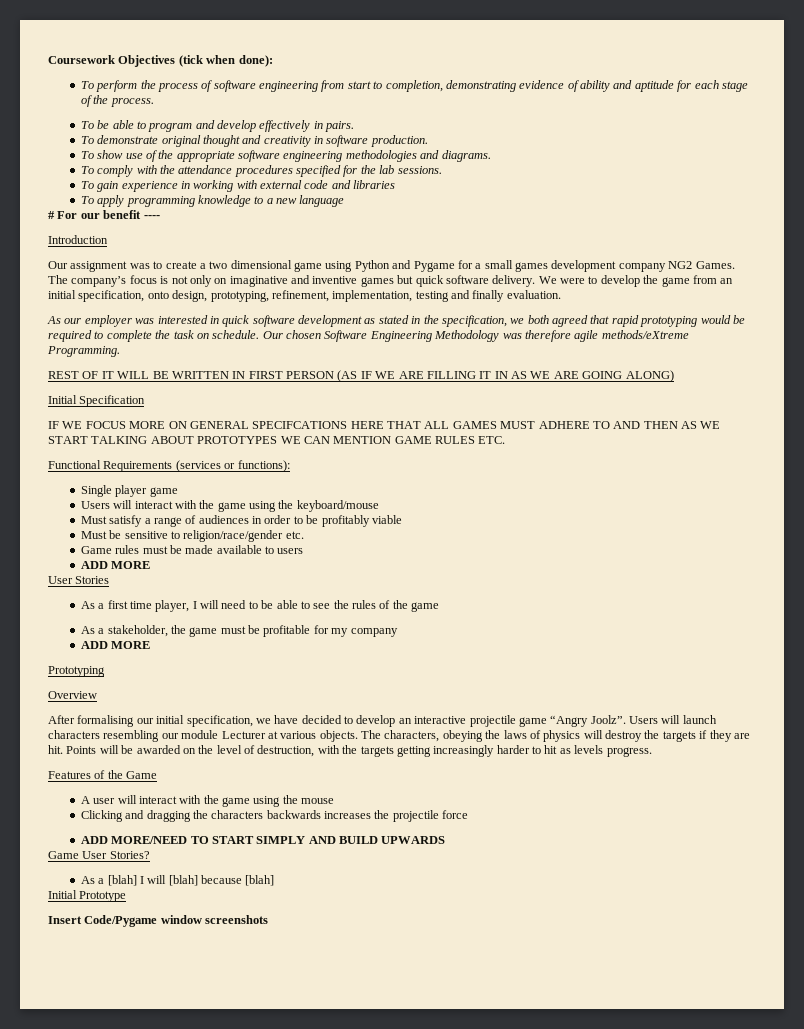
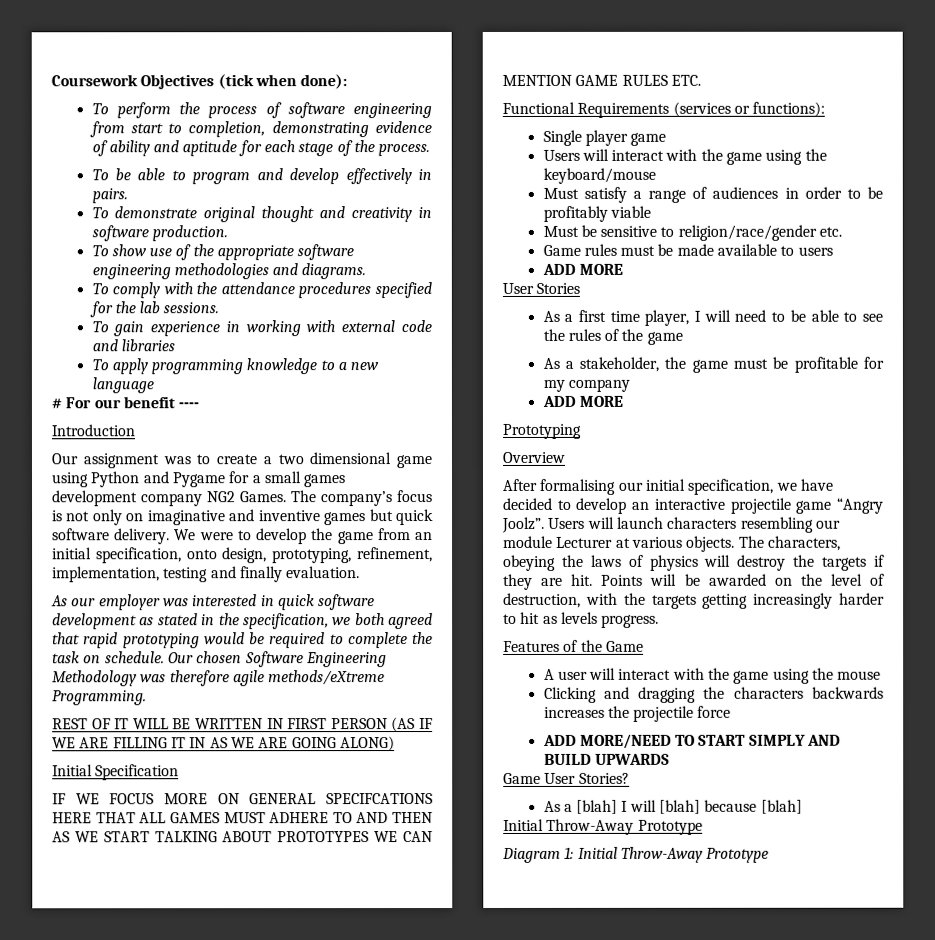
  As a [blah] I will [blah] because [blah]
- Initial Prototype
+ Initial Throw-Away Prototype
- Insert Code/Pygame window screenshots
+ Diagram 1: Initial Throw-Away Prototype

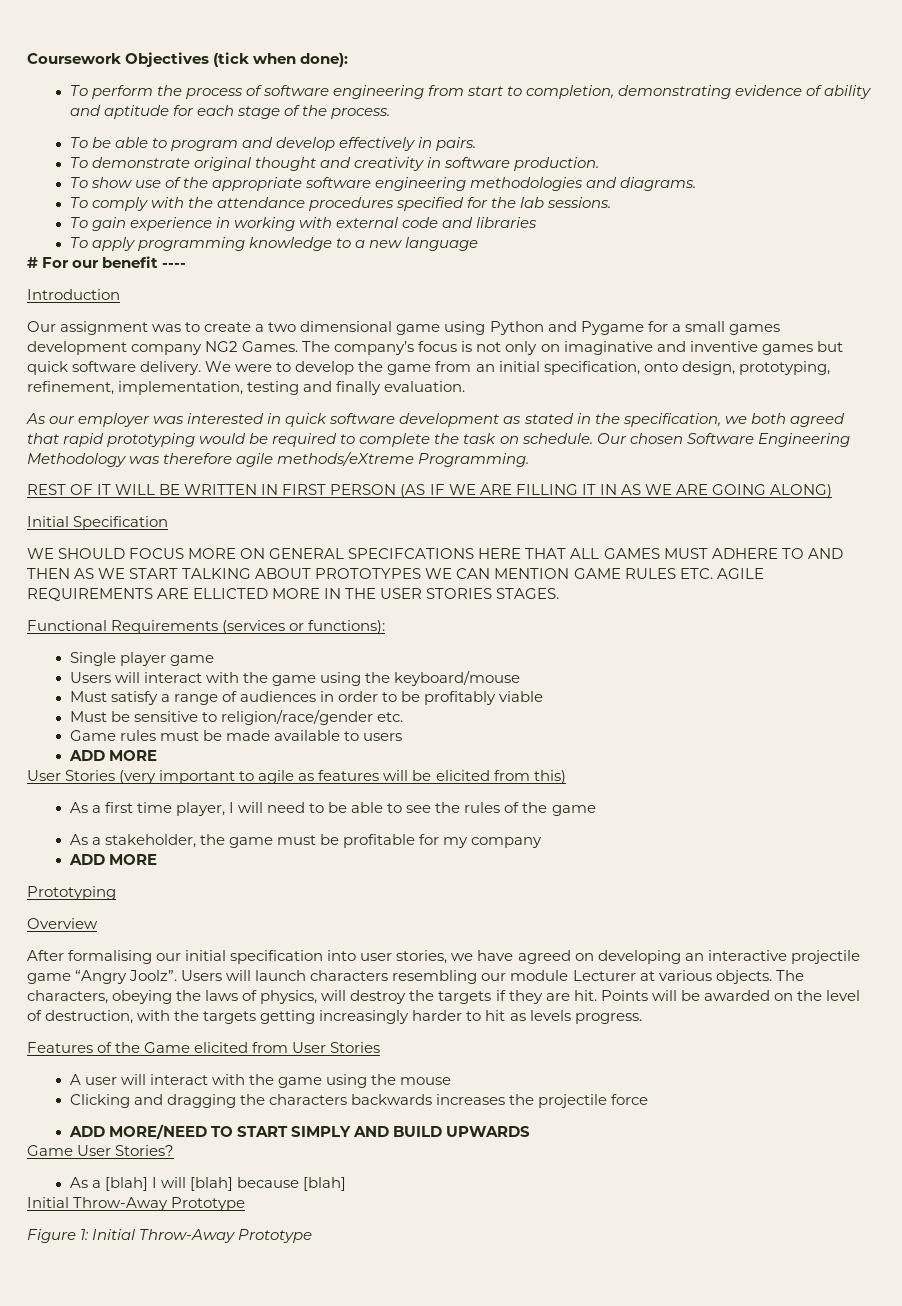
- IF WE FOCUS MORE ON GENERAL SPECIFCATIONS HERE THAT ALL GAMES MUST ADHERE TO AND THEN AS WE START TALKING ABOUT PROTOTYPES WE CAN MENTION GAME RULES ETC.
+ WE SHOULD FOCUS MORE ON GENERAL SPECIFCATIONS HERE THAT ALL GAMES MUST ADHERE TO AND THEN AS WE START TALKING ABOUT PROTOTYPES WE CAN MENTION GAME RULES ETC. AGILE REQUIREMENTS ARE ELLICTED MORE IN THE USER STORIES STAGES.
- User Stories
+ User Stories (very important to agile as features will be elicited from this)
- After formalising our initial specification, we have decided to develop an interactive projectile game “Angry Joolz”.
+ After formalising our initial specification into user stories, we have agreed on developing an interactive projectile game “Angry Joolz”.
- The characters, obeying the laws of physics will destroy the targets if they are hit.
+ The characters, obeying the laws of physics, will destroy the targets if they are hit.
- Features of the Game
+ Features of the Game elicited from User Stories
- Diagram 1: Initial Throw-Away Prototype
+ Figure 1: Initial Throw-Away Prototype

